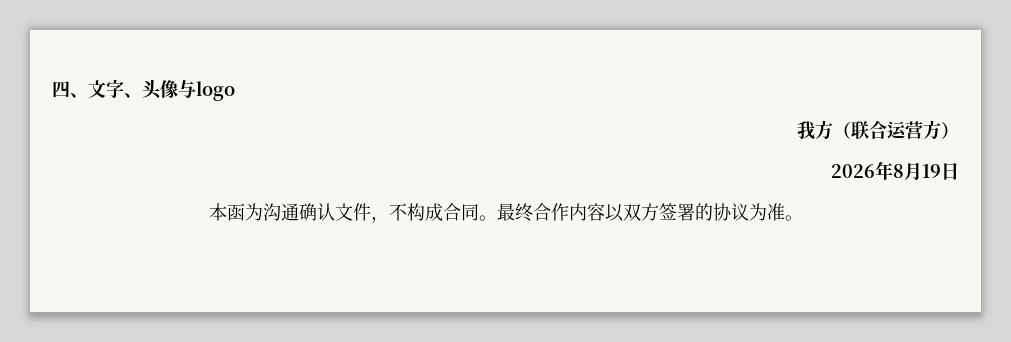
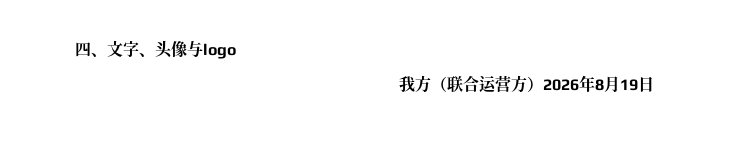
- 我方（联合运营方）
- 2026年8月19日
+ 我方（联合运营方）2026年8月19日
- 本函为沟通确认文件，不构成合同。最终合作内容以双方签署的协议为准。

